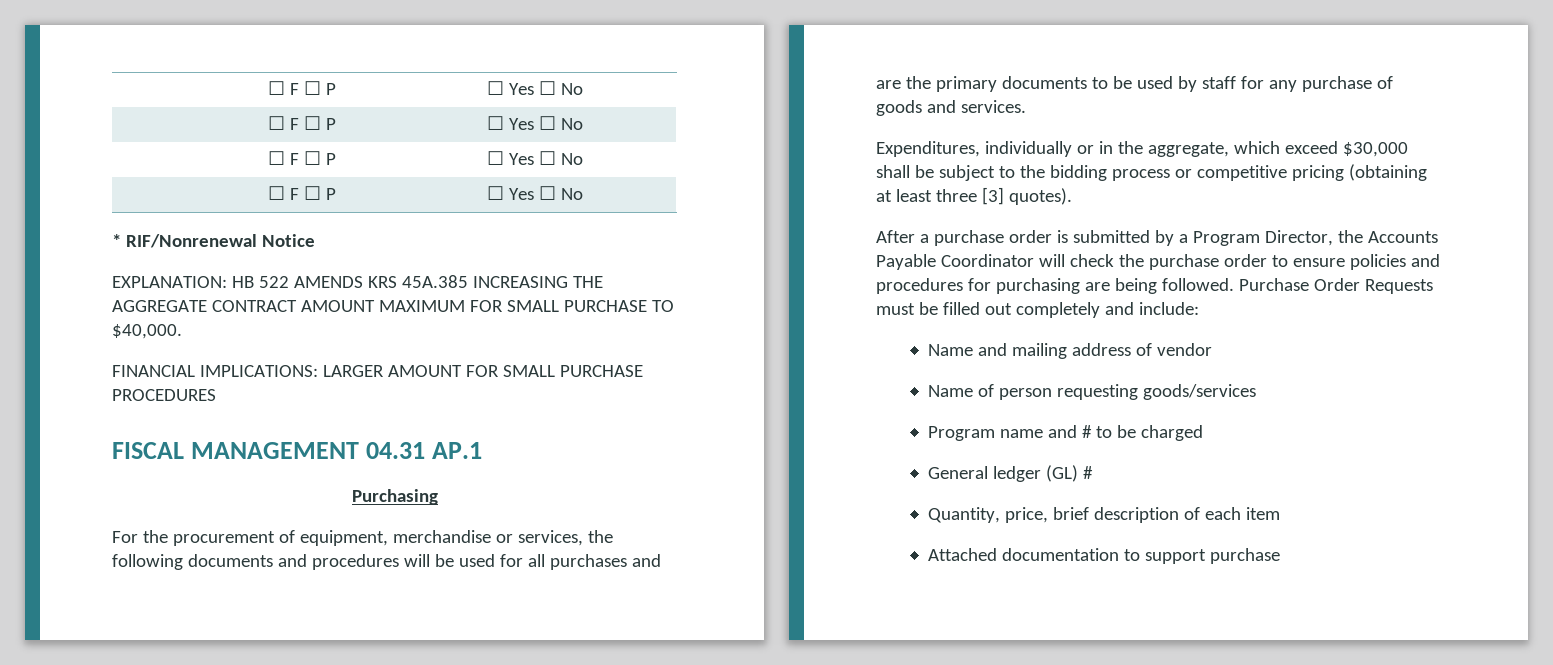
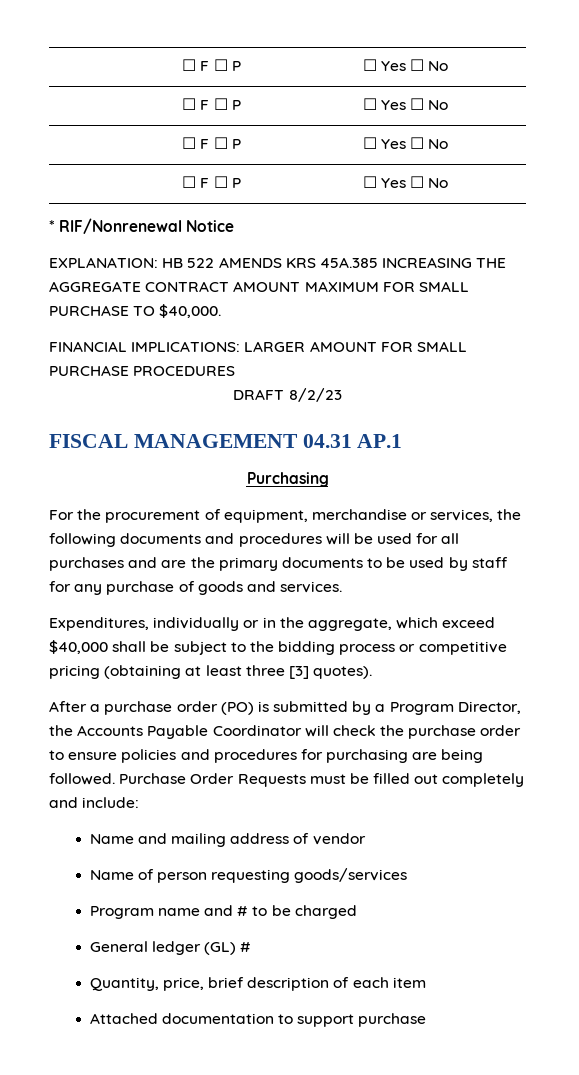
+ DRAFT 8/2/23
- Expenditures, individually or in the aggregate, which exceed $30,000 shall be subject to the bidding process or competitive pricing (obtaining at least three [3] quotes).
+ Expenditures, individually or in the aggregate, which exceed $40,000 shall be subject to the bidding process or competitive pricing (obtaining at least three [3] quotes).
- After a purchase order is submitted by a Program Director, the Accounts Payable Coordinator will check the purchase order to ensure policies and procedures for purchasing are being followed.
+ After a purchase order (PO) is submitted by a Program Director, the Accounts Payable Coordinator will check the purchase order to ensure policies and procedures for purchasing are being followed.

